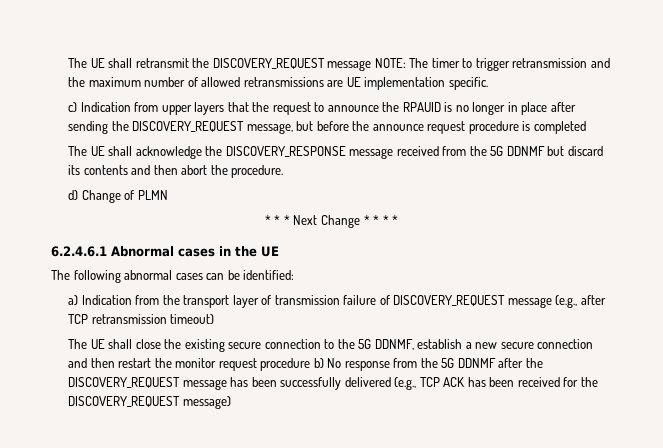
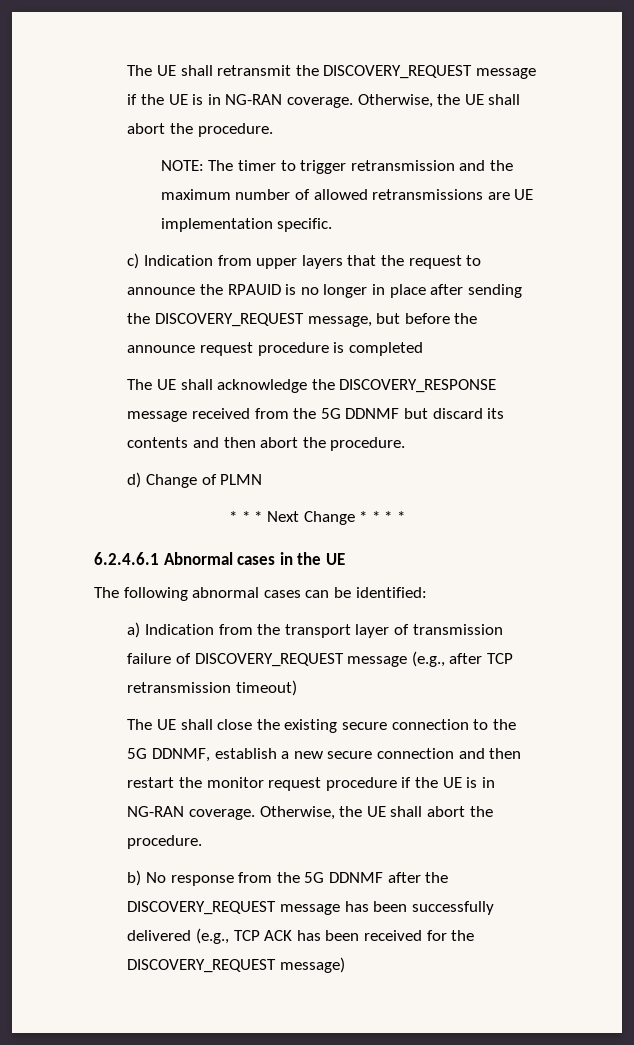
- The UE shall retransmit the DISCOVERY_REQUEST message NOTE: The timer to trigger retransmission and the maximum number of allowed retransmissions are UE implementation specific.
+ The UE shall retransmit the DISCOVERY_REQUEST message if the UE is in NG-RAN coverage. Otherwise, the UE shall abort the procedure.
+ NOTE: The timer to trigger retransmission and the maximum number of allowed retransmissions are UE implementation specific.
- The UE shall close the existing secure connection to the 5G DDNMF, establish a new secure connection and then restart the monitor request procedure b) No response from the 5G DDNMF after the DISCOVERY_REQUEST message has been successfully delivered (e.g., TCP ACK has been received for the DISCOVERY_REQUEST message)
+ The UE shall close the existing secure connection to the 5G DDNMF, establish a new secure connection and then restart the monitor request procedure if the UE is in NG-RAN coverage. Otherwise, the UE shall abort the procedure.
+ b) No response from the 5G DDNMF after the DISCOVERY_REQUEST message has been successfully delivered (e.g., TCP ACK has been received for the DISCOVERY_REQUEST message)

